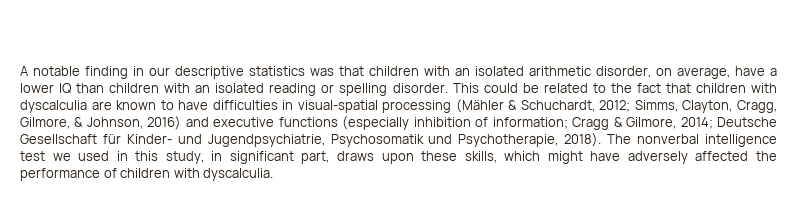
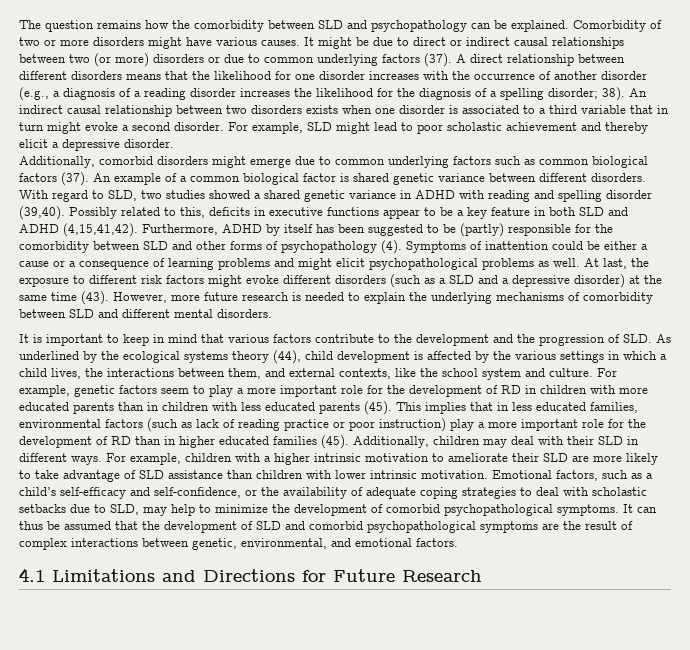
- A notable finding in our descriptive statistics was that children with an isolated arithmetic disorder, on average, have a lower IQ than children with an isolated reading or spelling disorder. This could be related to the fact that children with dyscalculia are known to have difficulties in visual-spatial processing (Mähler & Schuchardt, 2012; Simms, Clayton, Cragg, Gilmore, & Johnson, 2016) and executive functions (especially inhibition of information; Cragg & Gilmore, 2014; Deutsche Gesellschaft für Kinder- und Jugendpsychiatrie, Psychosomatik und Psychotherapie, 2018). The nonverbal intelligence test we used in this study, in significant part, draws upon these skills, which might have adversely affected the performance of children with dyscalculia.
+ The question remains how the comorbidity between SLD and psychopathology can be explained. Comorbidity of two or more disorders might have various causes. It might be due to direct or indirect causal relationships between two (or more) disorders or due to common underlying factors (37). A direct relationship between different disorders means that the likelihood for one disorder increases with the occurrence of another disorder (e.g., a diagnosis of a reading disorder increases the likelihood for the diagnosis of a spelling disorder; 38). An indirect causal relationship between two disorders exists when one disorder is associated to a third variable that in turn might evoke a second disorder. For example, SLD might lead to poor scholastic achievement and thereby elicit a depressive disorder.
+ Additionally, comorbid disorders might emerge due to common underlying factors such as common biological factors (37). An example of a common biological factor is shared genetic variance between different disorders. With regard to SLD, two studies showed a shared genetic variance in ADHD with reading and spelling disorder (39,40). Possibly related to this, deficits in executive functions appear to be a key feature in both SLD and ADHD (4,15,41,42). Furthermore, ADHD by itself has been suggested to be (partly) responsible for the comorbidity between SLD and other forms of psychopathology (4). Symptoms of inattention could be either a cause or a consequence of learning problems and might elicit psychopathological problems as well. At last, the exposure to different risk factors might evoke different disorders (such as a SLD and a depressive disorder) at the same time (43). However, more future research is needed to explain the underlying mechanisms of comorbidity between SLD and different mental disorders.
+ It is important to keep in mind that various factors contribute to the development and the progression of SLD. As underlined by the ecological systems theory (44), child development is affected by the various settings in which a child lives, the interactions between them, and external contexts, like the school system and culture. For example, genetic factors seem to play a more important role for the development of RD in children with more educated parents than in children with less educated parents (45). This implies that in less educated families, environmental factors (such as lack of reading practice or poor instruction) play a more important role for the development of RD than in higher educated families (45). Additionally, children may deal with their SLD in different ways. For example, children with a higher intrinsic motivation to ameliorate their SLD are more likely to take advantage of SLD assistance than children with lower intrinsic motivation. Emotional factors, such as a child’s self-efficacy and self-confidence, or the availability of adequate coping strategies to deal with scholastic setbacks due to SLD, may help to minimize the development of comorbid psychopathological symptoms. It can thus be assumed that the development of SLD and comorbid psychopathological symptoms are the result of complex interactions between genetic, environmental, and emotional factors.
+ 4.1 Limitations and Directions for Future Research

